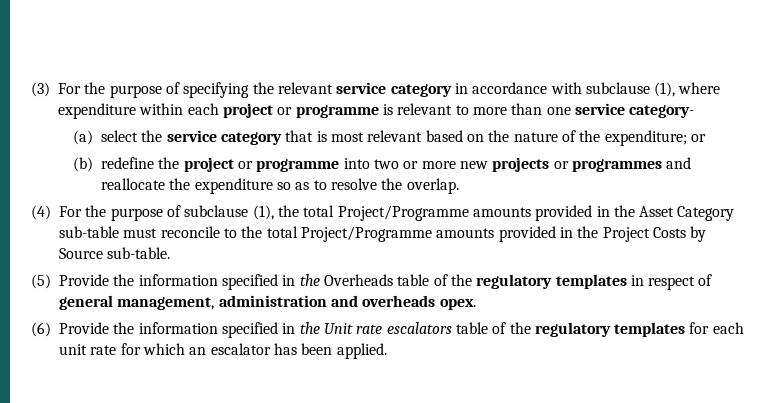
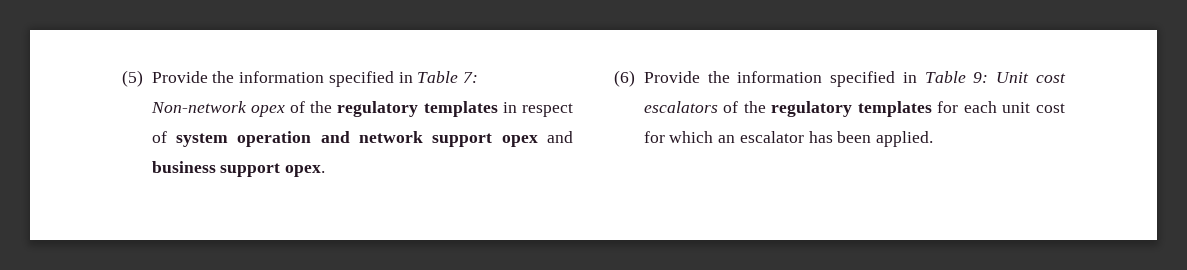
- (3) For the purpose of specifying the relevant service category in accordance with subclause (1), where expenditure within each project or programme is relevant to more than one service category-
- (a) select the service category that is most relevant based on the nature of the expenditure; or
- (b) redefine the project or programme into two or more new projects or programmes and reallocate the expenditure so as to resolve the overlap.
- (4) For the purpose of subclause (1), the total Project/Programme amounts provided in the Asset Category sub-table must reconcile to the total Project/Programme amounts provided in the Project Costs by Source sub-table.
- (5) Provide the information specified in the Overheads table of the regulatory templates in respect of general management, administration and overheads opex.
+ (5) Provide the information specified in Table 7: Non-network opex of the regulatory templates in respect of system operation and network support opex and business support opex.
- (6) Provide the information specified in the Unit rate escalators table of the regulatory templates for each unit rate for which an escalator has been applied.
+ (6) Provide the information specified in Table 9: Unit cost escalators of the regulatory templates for each unit cost for which an escalator has been applied.

